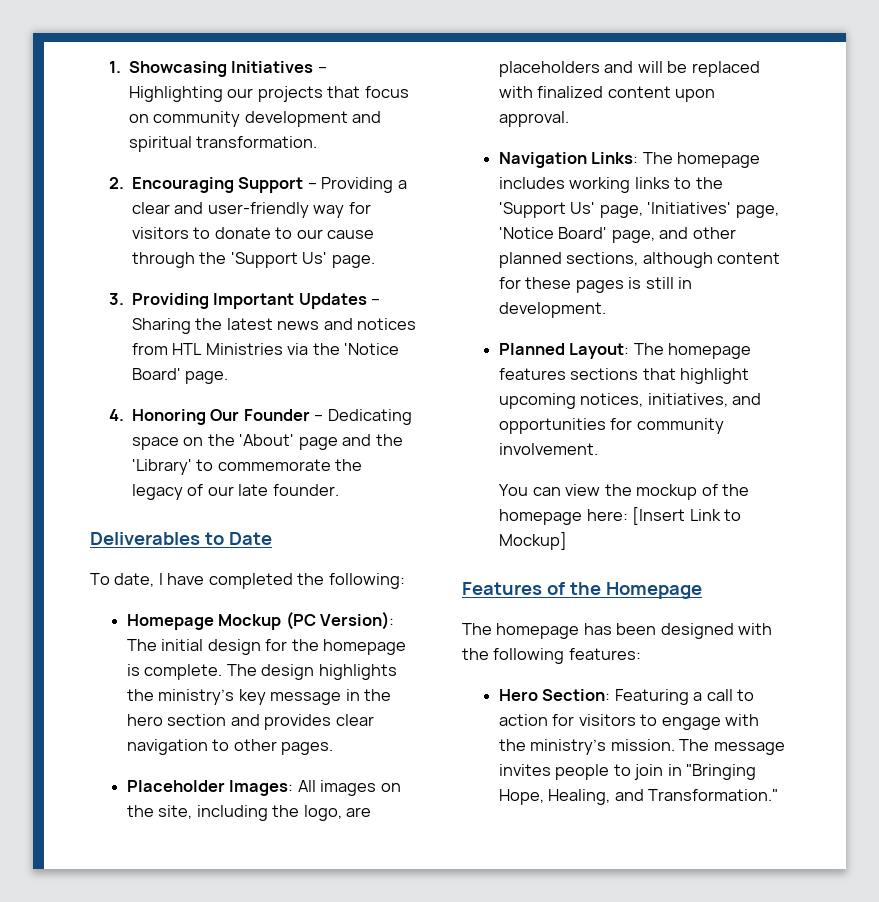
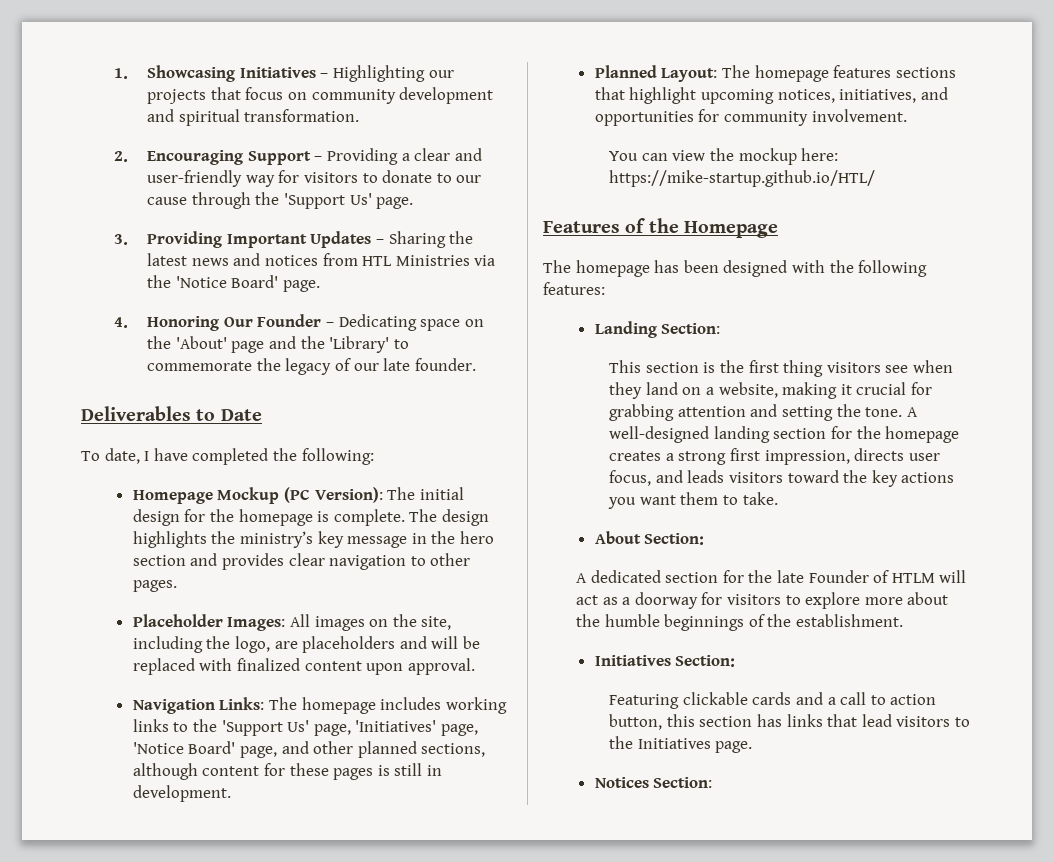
- You can view the mockup of the homepage here: [Insert Link to Mockup]
+ You can view the mockup here: https://mike-startup.github.io/HTL/
- Hero Section: Featuring a call to action for visitors to engage with the ministry’s mission. The message invites people to join in "Bringing Hope, Healing, and Transformation."
+ Landing Section:
+ This section is the first thing visitors see when they land on a website, making it crucial for grabbing attention and setting the tone. A well-designed landing section for the homepage creates a strong first impression, directs user focus, and leads visitors toward the key actions you want them to take.
+ About Section:
+ A dedicated section for the late Founder of HTLM will act as a doorway for visitors to explore more about the humble beginnings of the establishment.
+ Initiatives Section:
+ Featuring clickable cards and a call to action button, this section has links that lead visitors to the Initiatives page.
+ Notices Section:

